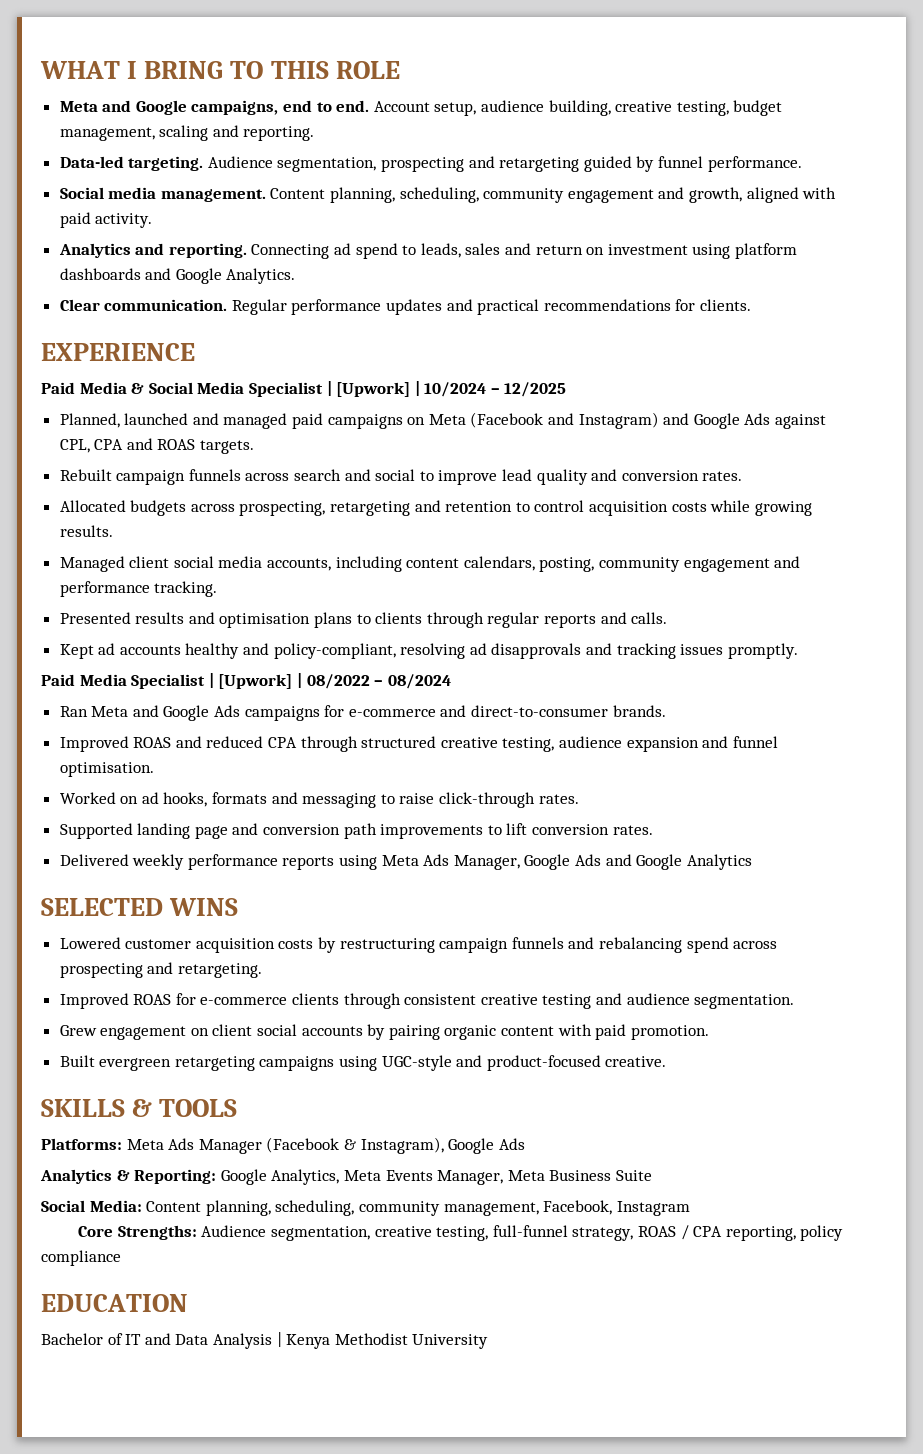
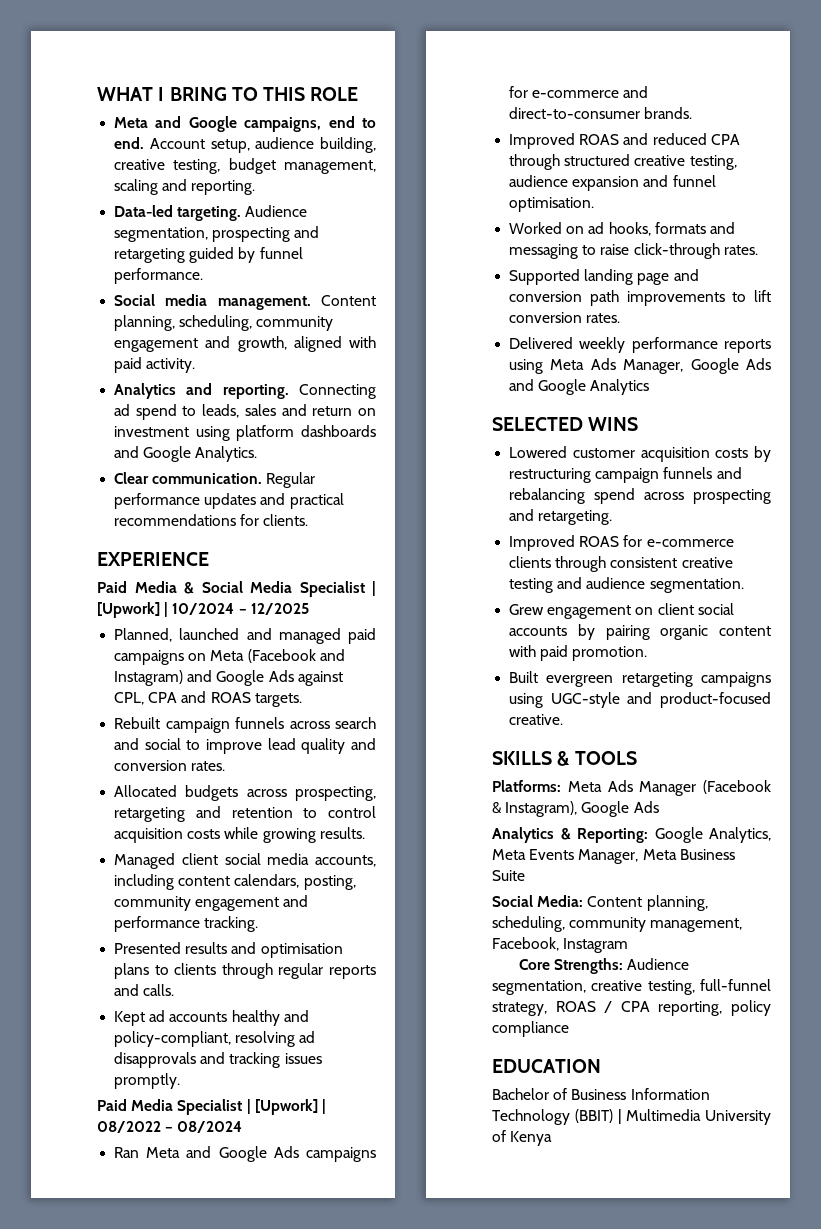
- Bachelor of IT and Data Analysis | Kenya Methodist University
+ Bachelor of Business Information Technology (BBIT) | Multimedia University of Kenya

